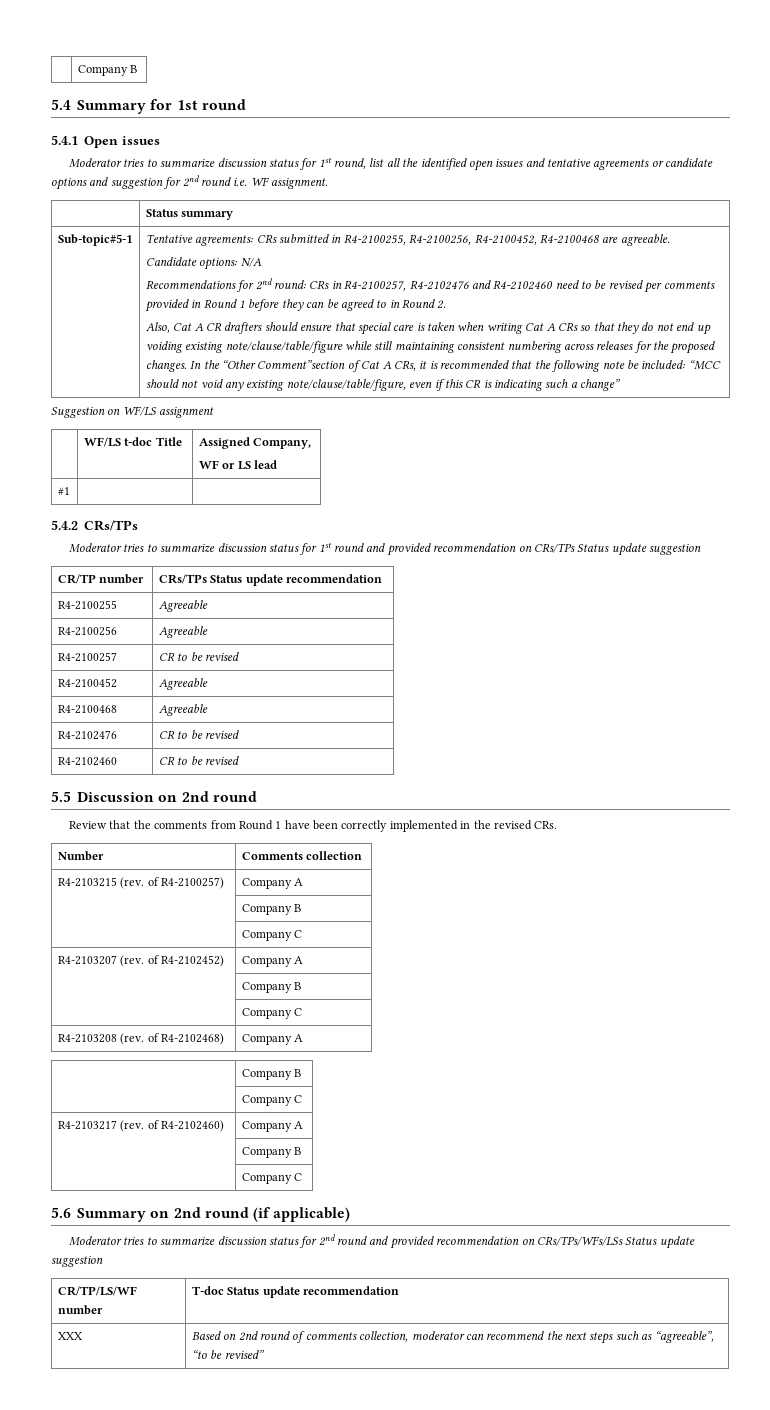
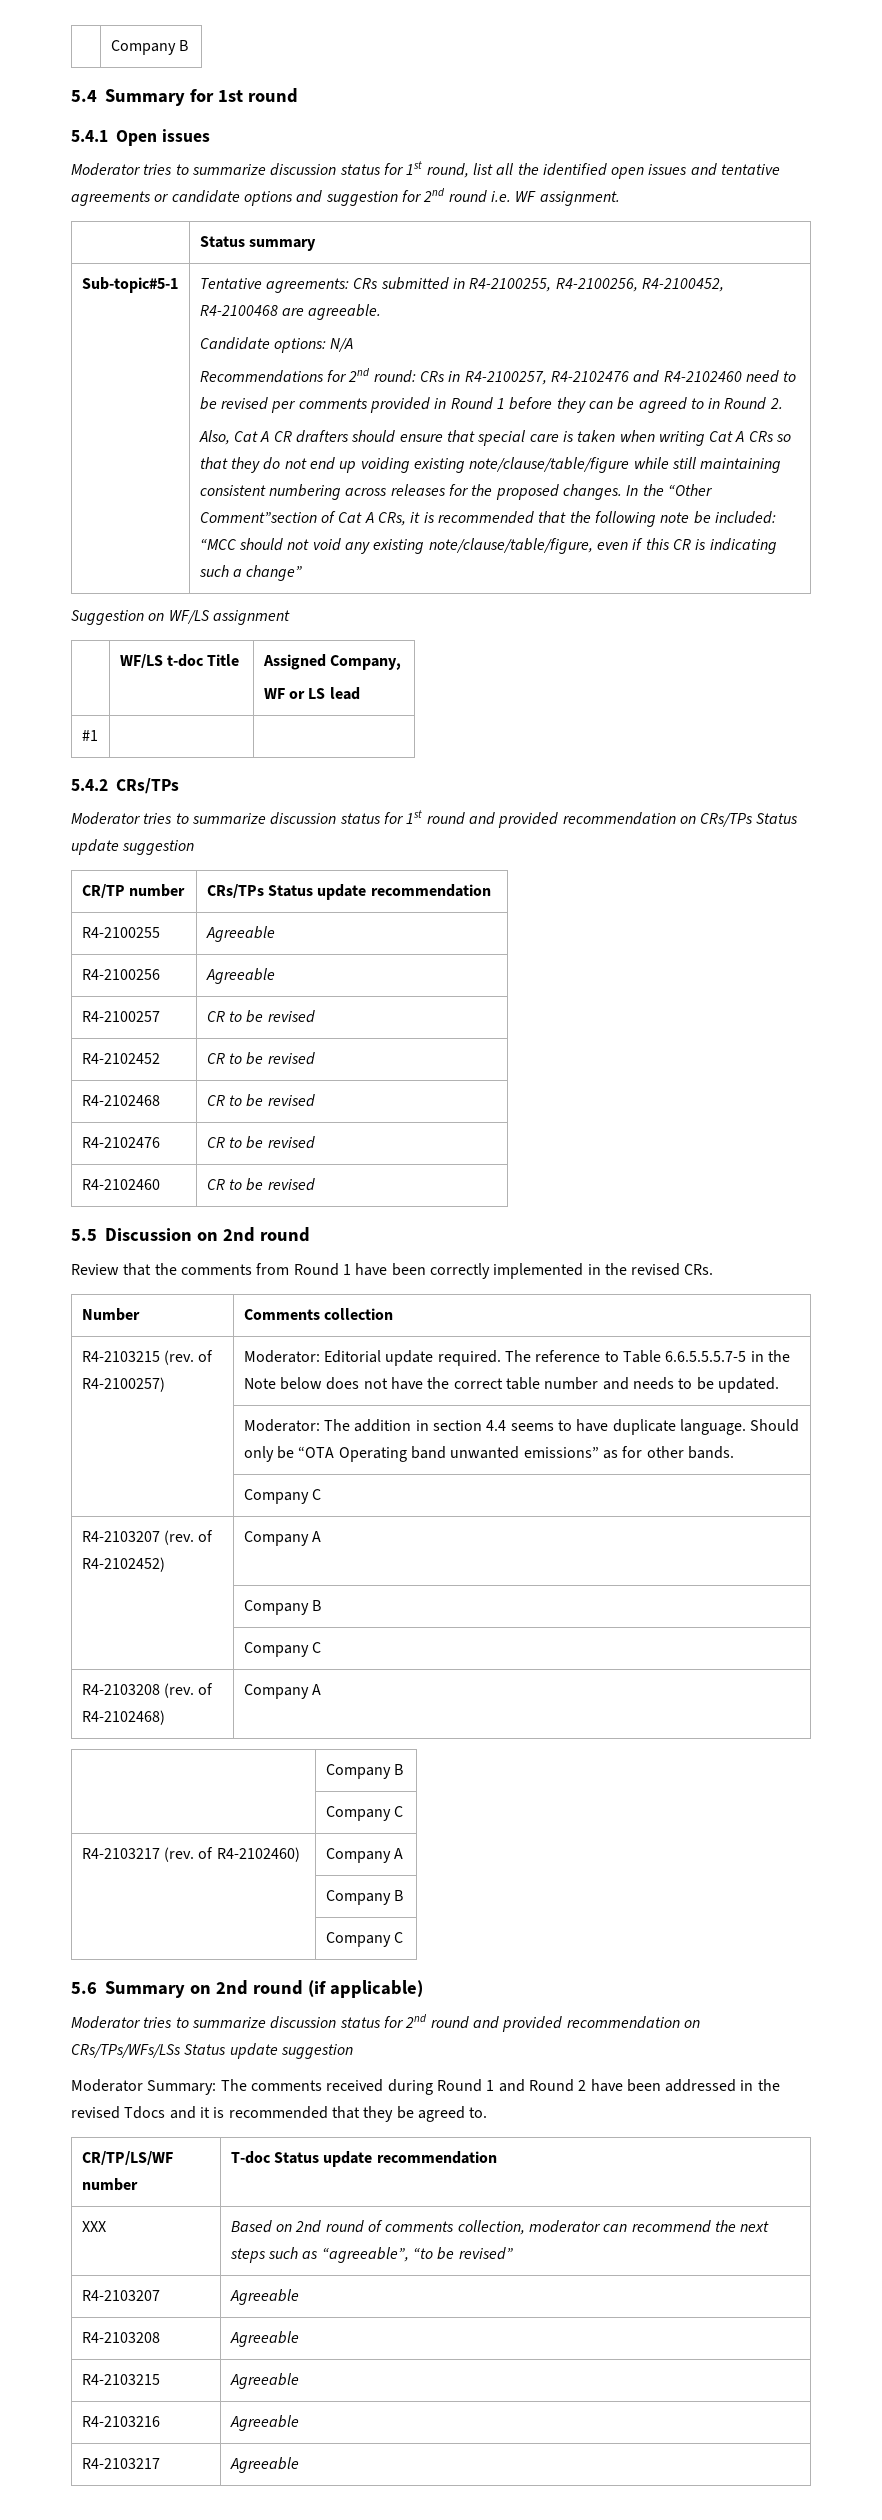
- R4-2100452 | Agreeable
- R4-2100468 | Agreeable
+ R4-2102452 | CR to be revised
+ R4-2102468 | CR to be revised
- R4-2103215 (rev. of R4-2100257) | Company A
- | Company B
+ R4-2103215 (rev. of R4-2100257) | Moderator: Editorial update required. The reference to Table 6.6.5.5.5.7-5 in the Note below does not have the correct table number and needs to be updated.
+ | Moderator: The addition in section 4.4 seems to have duplicate language. Should only be “OTA Operating band unwanted emissions” as for other bands.
+ Moderator Summary: The comments received during Round 1 and Round 2 have been addressed in the revised Tdocs and it is recommended that they be agreed to.
+ R4-2103207 | Agreeable
+ R4-2103208 | Agreeable
+ R4-2103215 | Agreeable
+ R4-2103216 | Agreeable
+ R4-2103217 | Agreeable

